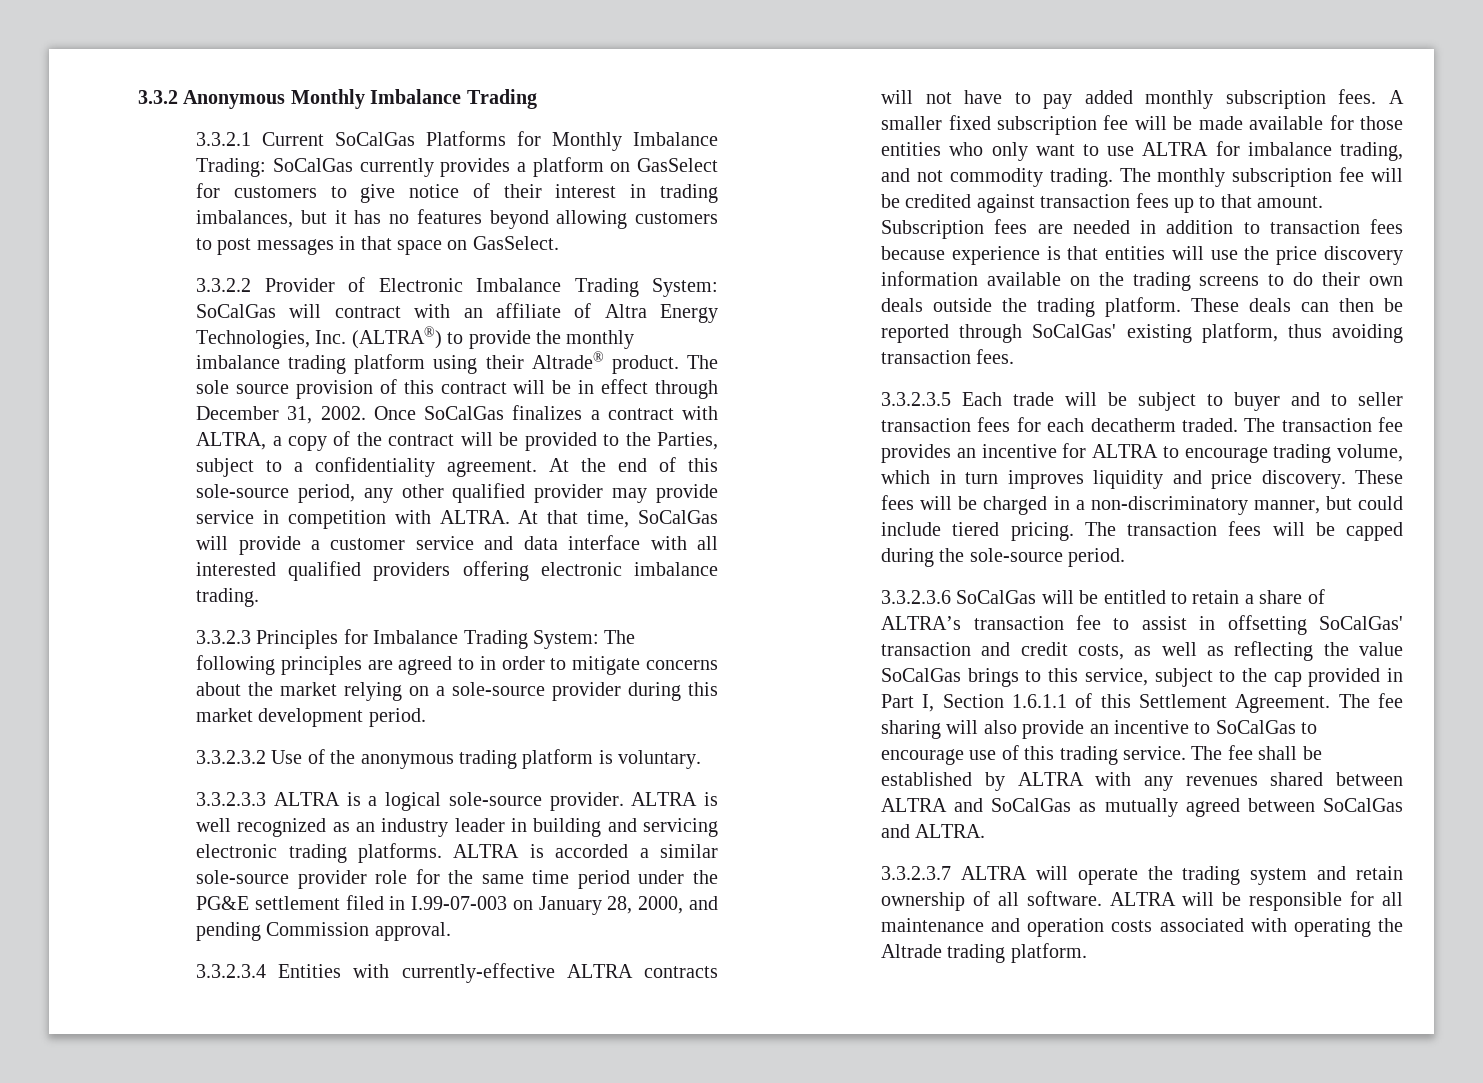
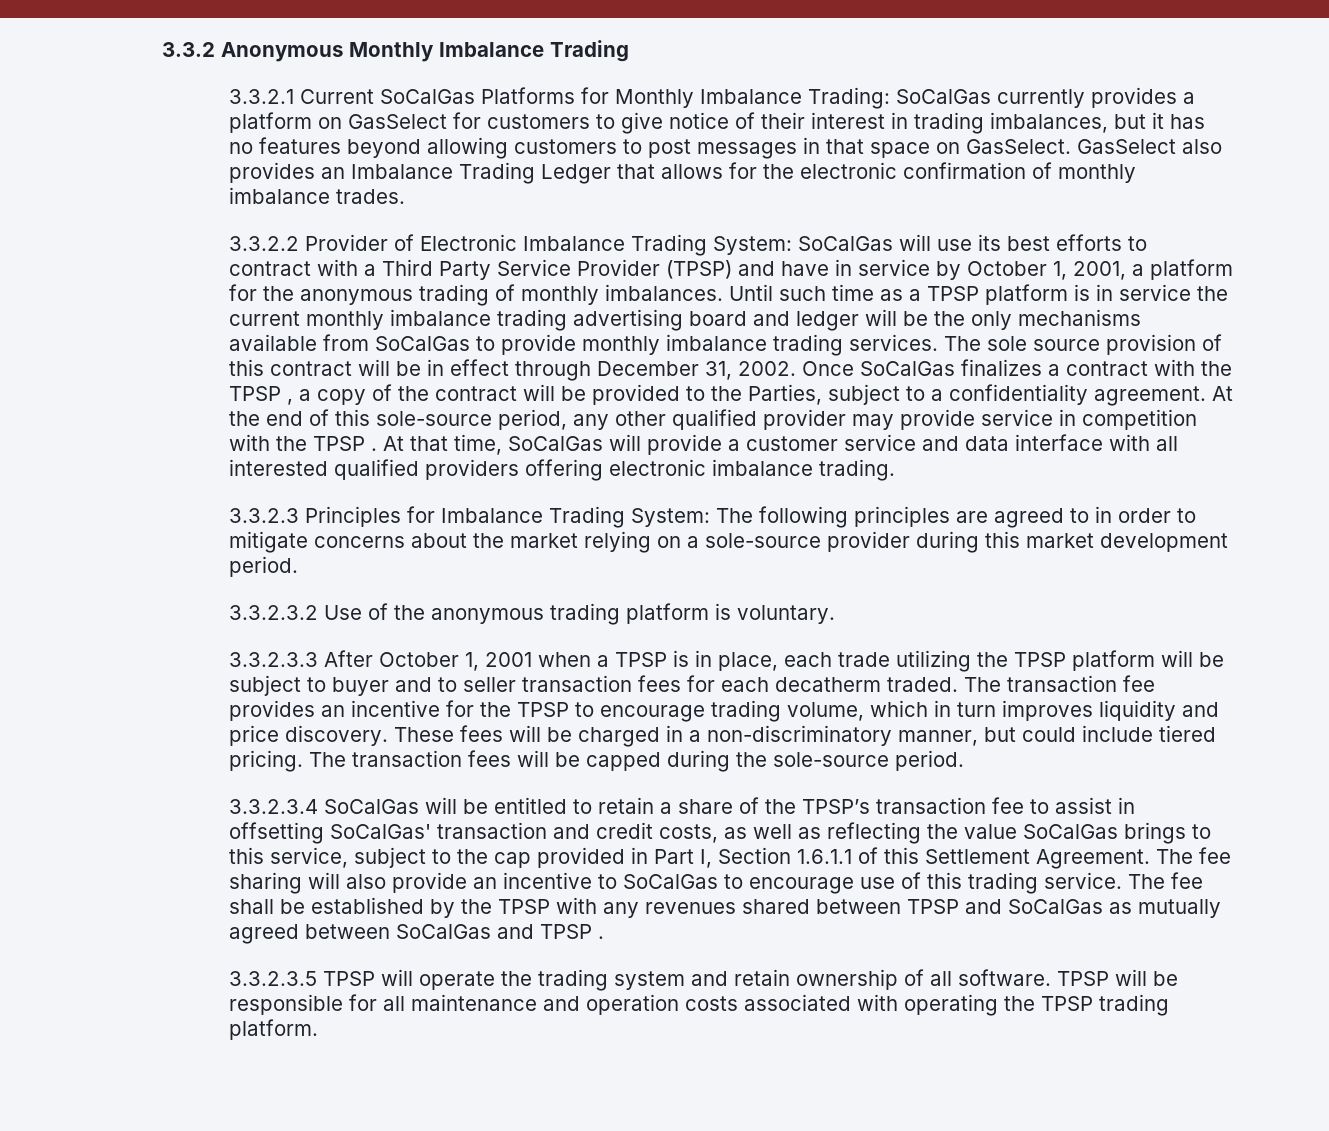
+ GasSelect also provides an Imbalance Trading Ledger that allows for the electronic confirmation of monthly imbalance trades.
- 3.3.2.2 Provider of Electronic Imbalance Trading System: SoCalGas will contract with an affiliate of Altra Energy Technologies, Inc. (ALTRA®) to provide the monthly imbalance trading platform using their Altrade® product.
+ 3.3.2.2 Provider of Electronic Imbalance Trading System: SoCalGas will use its best efforts to contract with a Third Party Service Provider (TPSP) and have in service by October 1, 2001, a platform for the anonymous trading of monthly imbalances. Until such time as a TPSP platform is in service the current monthly imbalance trading advertising board and ledger will be the only mechanisms available from SoCalGas to provide monthly imbalance trading services.
- Once SoCalGas finalizes a contract with ALTRA, a copy of the contract will be provided to the Parties, subject to a confidentiality agreement.
+ Once SoCalGas finalizes a contract with the TPSP , a copy of the contract will be provided to the Parties, subject to a confidentiality agreement.
- At the end of this sole-source period, any other qualified provider may provide service in competition with ALTRA.
+ At the end of this sole-source period, any other qualified provider may provide service in competition with the TPSP .
- 3.3.2.3.3 ALTRA is a logical sole-source provider. ALTRA is well recognized as an industry leader in building and servicing electronic trading platforms. ALTRA is accorded a similar sole-source provider role for the same time period under the PG&E settlement filed in I.99-07-003 on January 28, 2000, and pending Commission approval.
- 3.3.2.3.4 Entities with currently-effective ALTRA contracts will not have to pay added monthly subscription fees. A smaller fixed subscription fee will be made available for those entities who only want to use ALTRA for imbalance trading, and not commodity trading. The monthly subscription fee will be credited against transaction fees up to that amount. Subscription fees are needed in addition to transaction fees because experience is that entities will use the price discovery information available on the trading screens to do their own deals outside the trading platform. These deals can then be reported through SoCalGas' existing platform, thus avoiding transaction fees.
- 3.3.2.3.5 Each trade will be subject to buyer and to seller transaction fees for each decatherm traded.
+ 3.3.2.3.3 After October 1, 2001 when a TPSP is in place, each trade utilizing the TPSP platform will be subject to buyer and to seller transaction fees for each decatherm traded.
- The transaction fee provides an incentive for ALTRA to encourage trading volume, which in turn improves liquidity and price discovery.
+ The transaction fee provides an incentive for the TPSP to encourage trading volume, which in turn improves liquidity and price discovery.
- 3.3.2.3.6 SoCalGas will be entitled to retain a share of ALTRA’s transaction fee to assist in offsetting SoCalGas' transaction and credit costs, as well as reflecting the value SoCalGas brings to this service, subject to the cap provided in Part I, Section 1.6.1.1 of this Settlement Agreement.
+ 3.3.2.3.4 SoCalGas will be entitled to retain a share of the TPSP’s transaction fee to assist in offsetting SoCalGas' transaction and credit costs, as well as reflecting the value SoCalGas brings to this service, subject to the cap provided in Part I, Section 1.6.1.1 of this Settlement Agreement.
- The fee shall be established by ALTRA with any revenues shared between ALTRA and SoCalGas as mutually agreed between SoCalGas and ALTRA.
- 3.3.2.3.7 ALTRA will operate the trading system and retain ownership of all software.
+ The fee shall be established by the TPSP with any revenues shared between TPSP and SoCalGas as mutually agreed between SoCalGas and TPSP .
+ 3.3.2.3.5 TPSP will operate the trading system and retain ownership of all software.
- ALTRA will be responsible for all maintenance and operation costs associated with operating the Altrade trading platform.
+ TPSP will be responsible for all maintenance and operation costs associated with operating the TPSP trading platform.

